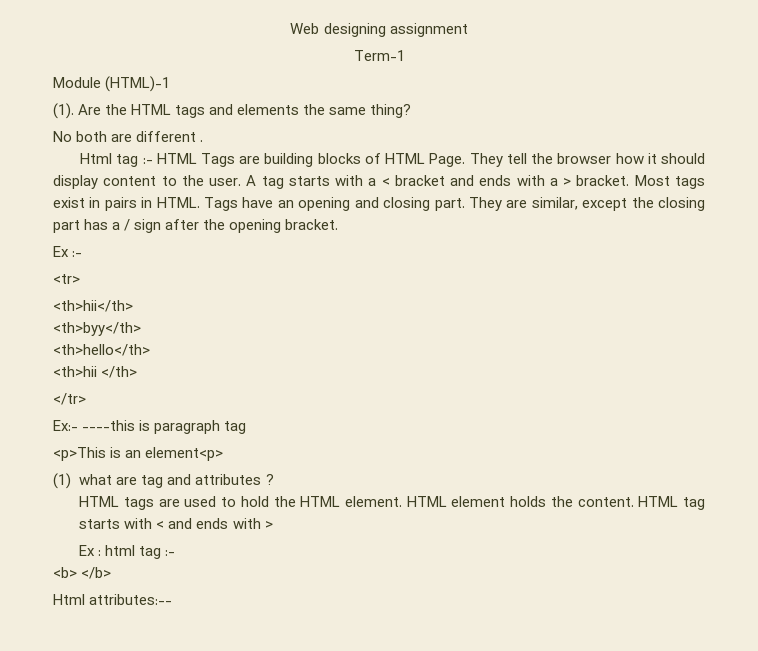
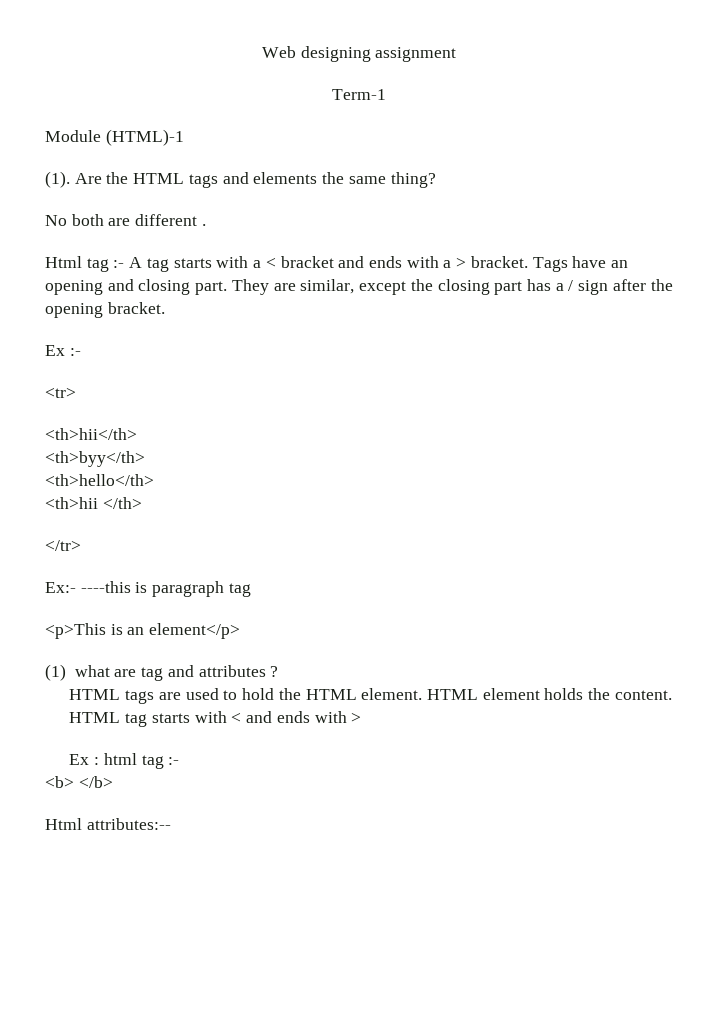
- Html tag :- HTML Tags are building blocks of HTML Page. They tell the browser how it should display content to the user. A tag starts with a < bracket and ends with a > bracket.
+ Html tag :- A tag starts with a < bracket and ends with a > bracket.
- Most tags exist in pairs in HTML.
- <p>This is an element<p>
+ <p>This is an element</p>

